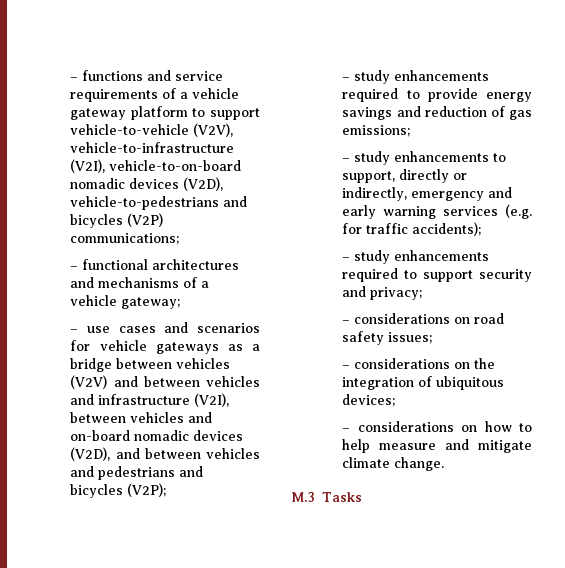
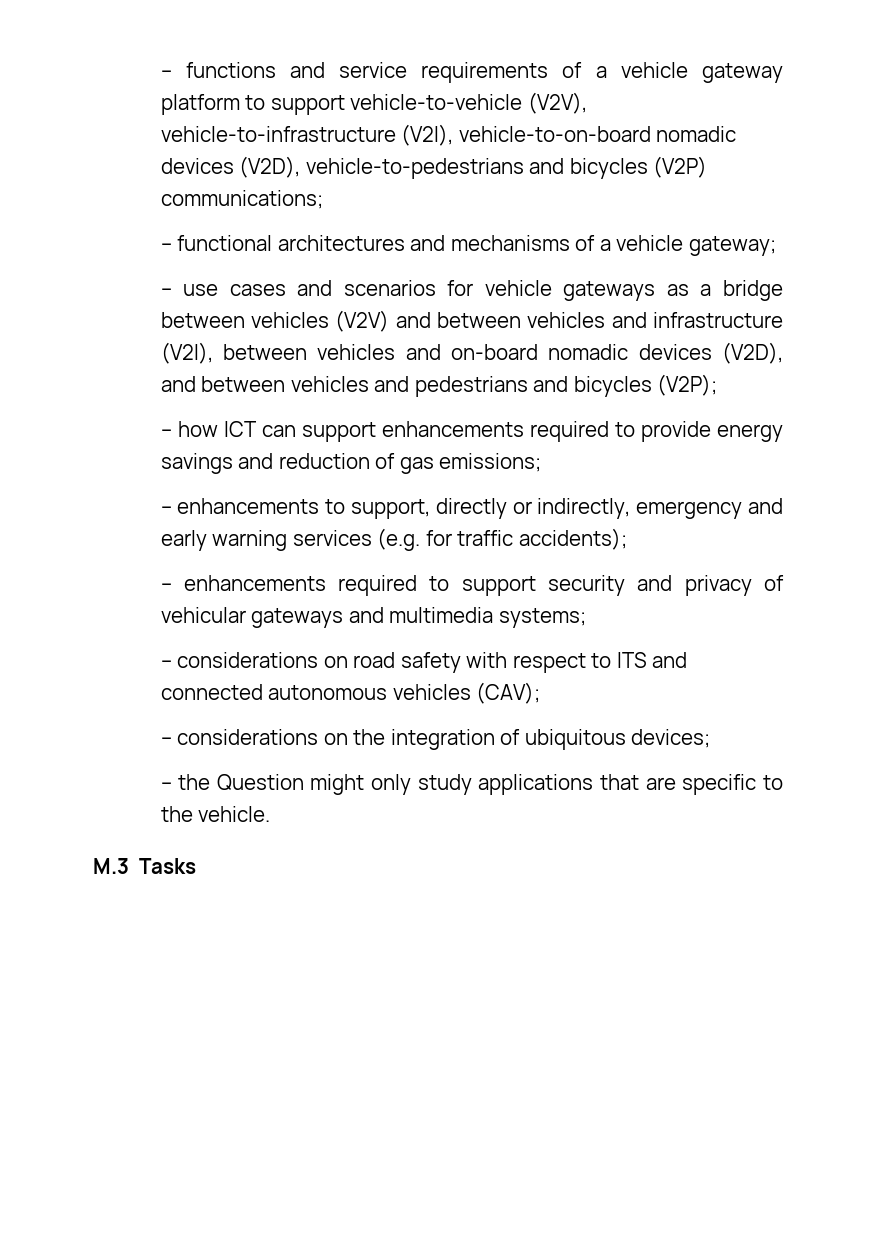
- – study enhancements required to provide energy savings and reduction of gas emissions;
+ – how ICT can support enhancements required to provide energy savings and reduction of gas emissions;
- – study enhancements to support, directly or indirectly, emergency and early warning services (e.g. for traffic accidents);
+ – enhancements to support, directly or indirectly, emergency and early warning services (e.g. for traffic accidents);
- – study enhancements required to support security and privacy;
+ – enhancements required to support security and privacy of vehicular gateways and multimedia systems;
- – considerations on road safety issues;
+ – considerations on road safety with respect to ITS and connected autonomous vehicles (CAV);
- – considerations on how to help measure and mitigate climate change.
+ – the Question might only study applications that are specific to the vehicle.

